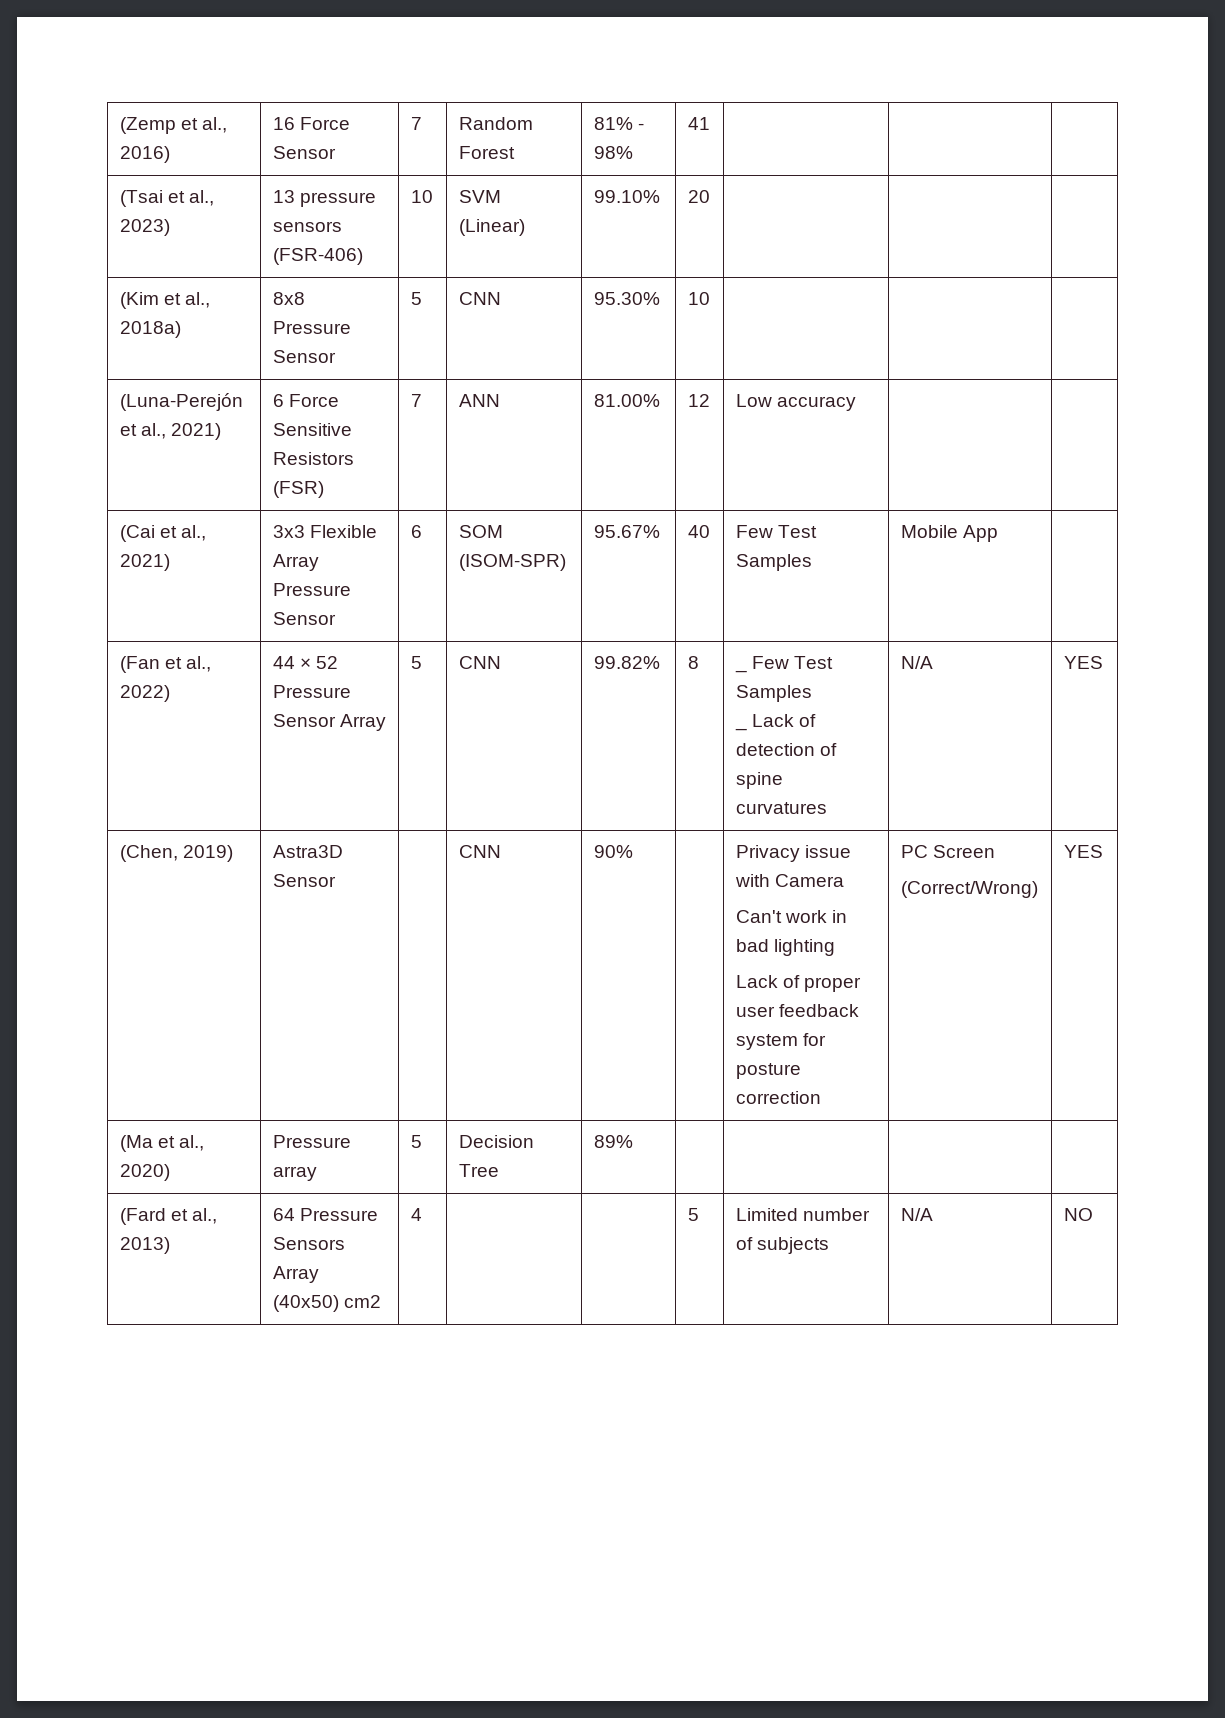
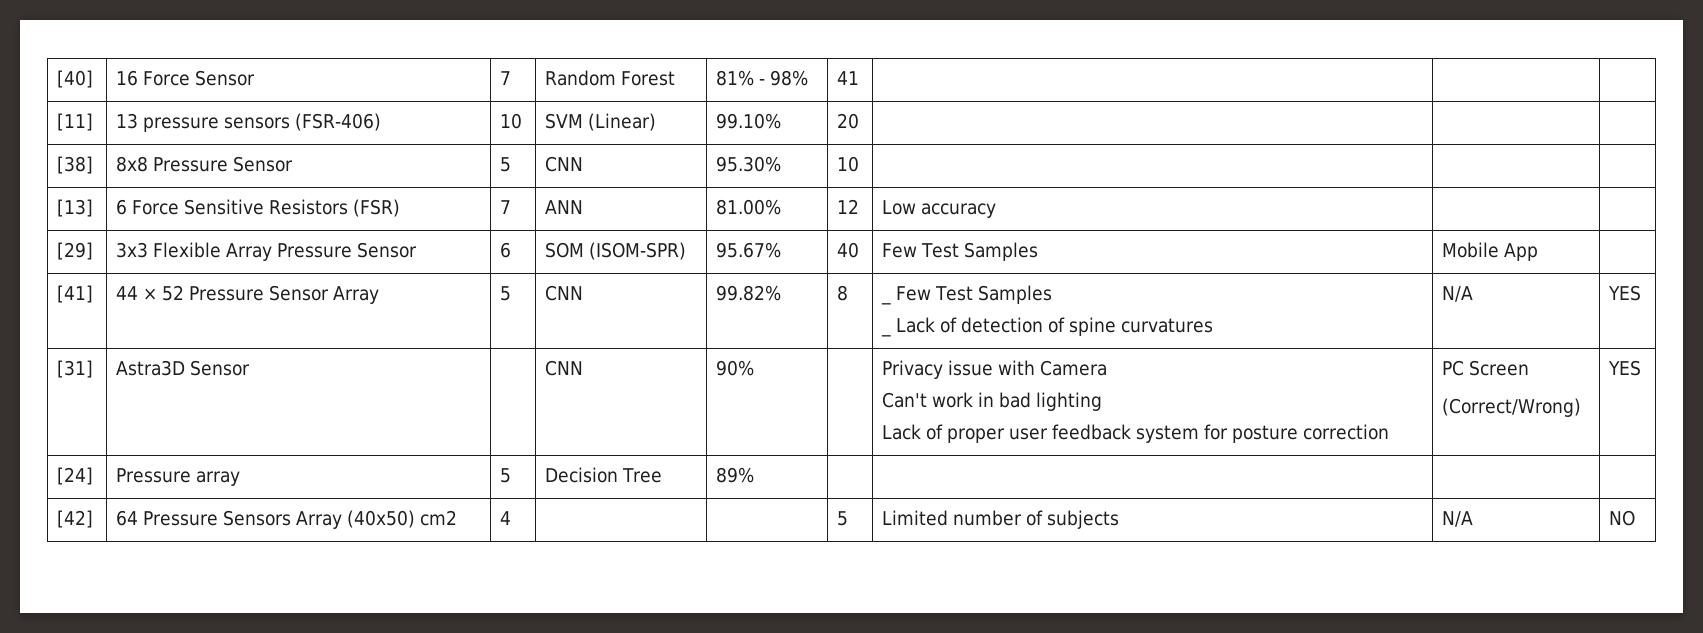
- (Zemp et al., 2016) | 16 Force Sensor | 7 | Random Forest | 81% - 98% | 41 | | |
+ [40] | 16 Force Sensor | 7 | Random Forest | 81% - 98% | 41 | | |
- (Tsai et al., 2023) | 13 pressure sensors (FSR-406) | 10 | SVM (Linear) | 99.10% | 20 | | |
+ [11] | 13 pressure sensors (FSR-406) | 10 | SVM (Linear) | 99.10% | 20 | | |
- (Kim et al., 2018a) | 8x8 Pressure Sensor | 5 | CNN | 95.30% | 10 | | |
+ [38] | 8x8 Pressure Sensor | 5 | CNN | 95.30% | 10 | | |
- (Luna-Perejón et al., 2021) | 6 Force Sensitive Resistors (FSR) | 7 | ANN | 81.00% | 12 | Low accuracy | |
+ [13] | 6 Force Sensitive Resistors (FSR) | 7 | ANN | 81.00% | 12 | Low accuracy | |
- (Cai et al., 2021) | 3x3 Flexible Array Pressure Sensor | 6 | SOM (ISOM-SPR) | 95.67% | 40 | Few Test Samples | Mobile App |
+ [29] | 3x3 Flexible Array Pressure Sensor | 6 | SOM (ISOM-SPR) | 95.67% | 40 | Few Test Samples | Mobile App |
- (Fan et al., 2022) | 44 × 52 Pressure Sensor Array | 5 | CNN | 99.82% | 8 | _ Few Test Samples
+ [41] | 44 × 52 Pressure Sensor Array | 5 | CNN | 99.82% | 8 | _ Few Test Samples
- (Chen, 2019) | Astra3D Sensor | | CNN | 90% | | Privacy issue with Camera
+ [31] | Astra3D Sensor | | CNN | 90% | | Privacy issue with Camera
- (Ma et al., 2020) | Pressure array | 5 | Decision Tree | 89% | | | |
+ [24] | Pressure array | 5 | Decision Tree | 89% | | | |
- (Fard et al., 2013) | 64 Pressure Sensors Array (40x50) cm2 | 4 | | | 5 | Limited number of subjects | N/A | NO
+ [42] | 64 Pressure Sensors Array (40x50) cm2 | 4 | | | 5 | Limited number of subjects | N/A | NO

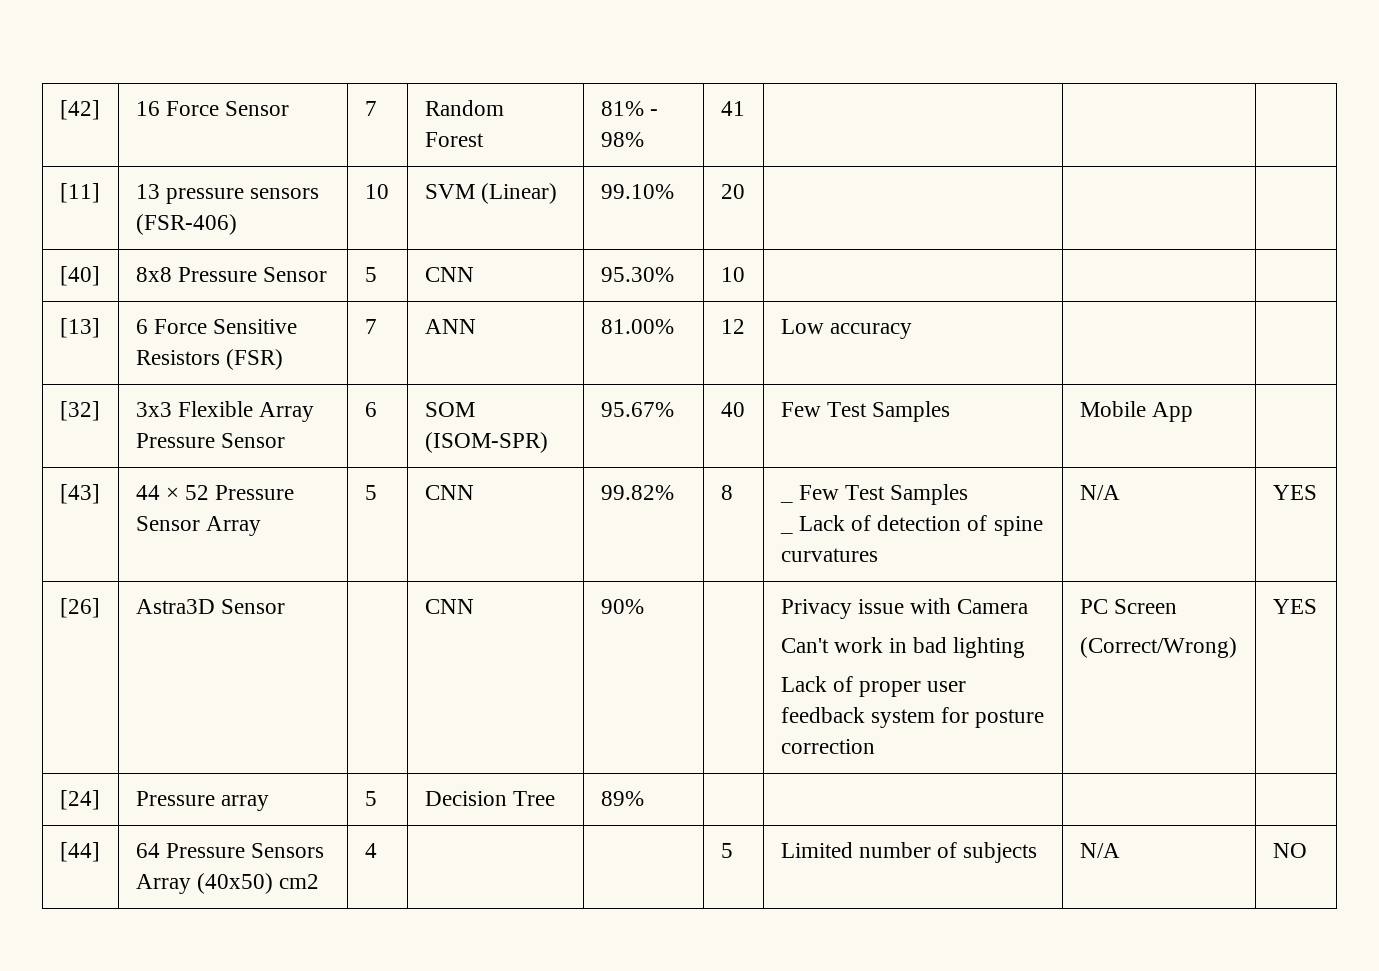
- [40] | 16 Force Sensor | 7 | Random Forest | 81% - 98% | 41 | | |
+ [42] | 16 Force Sensor | 7 | Random Forest | 81% - 98% | 41 | | |
- [38] | 8x8 Pressure Sensor | 5 | CNN | 95.30% | 10 | | |
+ [40] | 8x8 Pressure Sensor | 5 | CNN | 95.30% | 10 | | |
- [29] | 3x3 Flexible Array Pressure Sensor | 6 | SOM (ISOM-SPR) | 95.67% | 40 | Few Test Samples | Mobile App |
+ [32] | 3x3 Flexible Array Pressure Sensor | 6 | SOM (ISOM-SPR) | 95.67% | 40 | Few Test Samples | Mobile App |
- [41] | 44 × 52 Pressure Sensor Array | 5 | CNN | 99.82% | 8 | _ Few Test Samples
+ [43] | 44 × 52 Pressure Sensor Array | 5 | CNN | 99.82% | 8 | _ Few Test Samples
- [31] | Astra3D Sensor | | CNN | 90% | | Privacy issue with Camera
+ [26] | Astra3D Sensor | | CNN | 90% | | Privacy issue with Camera
- [42] | 64 Pressure Sensors Array (40x50) cm2 | 4 | | | 5 | Limited number of subjects | N/A | NO
+ [44] | 64 Pressure Sensors Array (40x50) cm2 | 4 | | | 5 | Limited number of subjects | N/A | NO

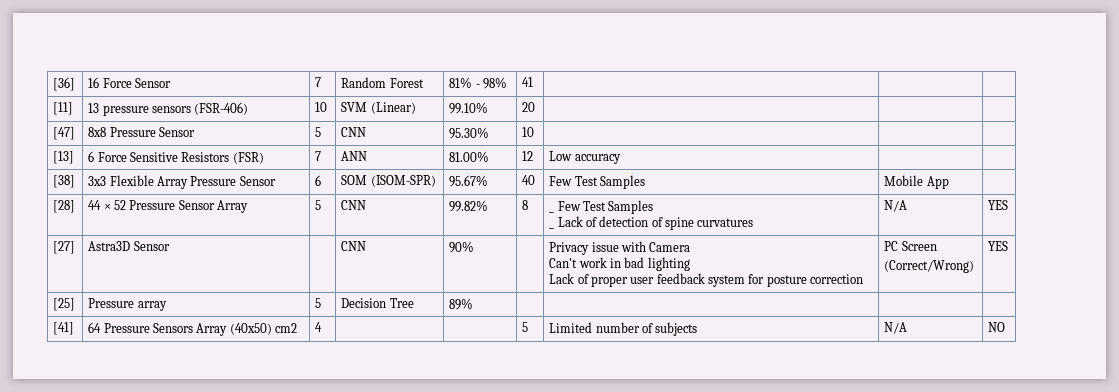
- [42] | 16 Force Sensor | 7 | Random Forest | 81% - 98% | 41 | | |
+ [36] | 16 Force Sensor | 7 | Random Forest | 81% - 98% | 41 | | |
- [40] | 8x8 Pressure Sensor | 5 | CNN | 95.30% | 10 | | |
+ [47] | 8x8 Pressure Sensor | 5 | CNN | 95.30% | 10 | | |
- [32] | 3x3 Flexible Array Pressure Sensor | 6 | SOM (ISOM-SPR) | 95.67% | 40 | Few Test Samples | Mobile App |
+ [38] | 3x3 Flexible Array Pressure Sensor | 6 | SOM (ISOM-SPR) | 95.67% | 40 | Few Test Samples | Mobile App |
- [43] | 44 × 52 Pressure Sensor Array | 5 | CNN | 99.82% | 8 | _ Few Test Samples
+ [28] | 44 × 52 Pressure Sensor Array | 5 | CNN | 99.82% | 8 | _ Few Test Samples
- [26] | Astra3D Sensor | | CNN | 90% | | Privacy issue with Camera
+ [27] | Astra3D Sensor | | CNN | 90% | | Privacy issue with Camera
- [24] | Pressure array | 5 | Decision Tree | 89% | | | |
+ [25] | Pressure array | 5 | Decision Tree | 89% | | | |
- [44] | 64 Pressure Sensors Array (40x50) cm2 | 4 | | | 5 | Limited number of subjects | N/A | NO
+ [41] | 64 Pressure Sensors Array (40x50) cm2 | 4 | | | 5 | Limited number of subjects | N/A | NO

